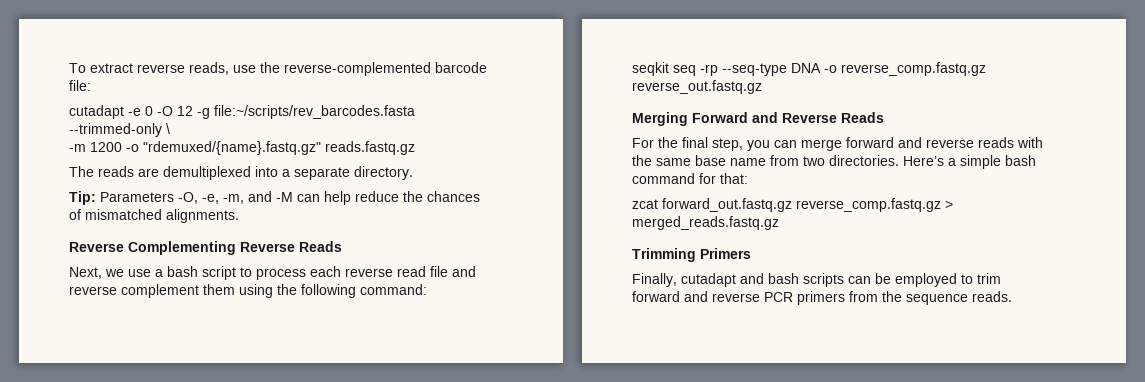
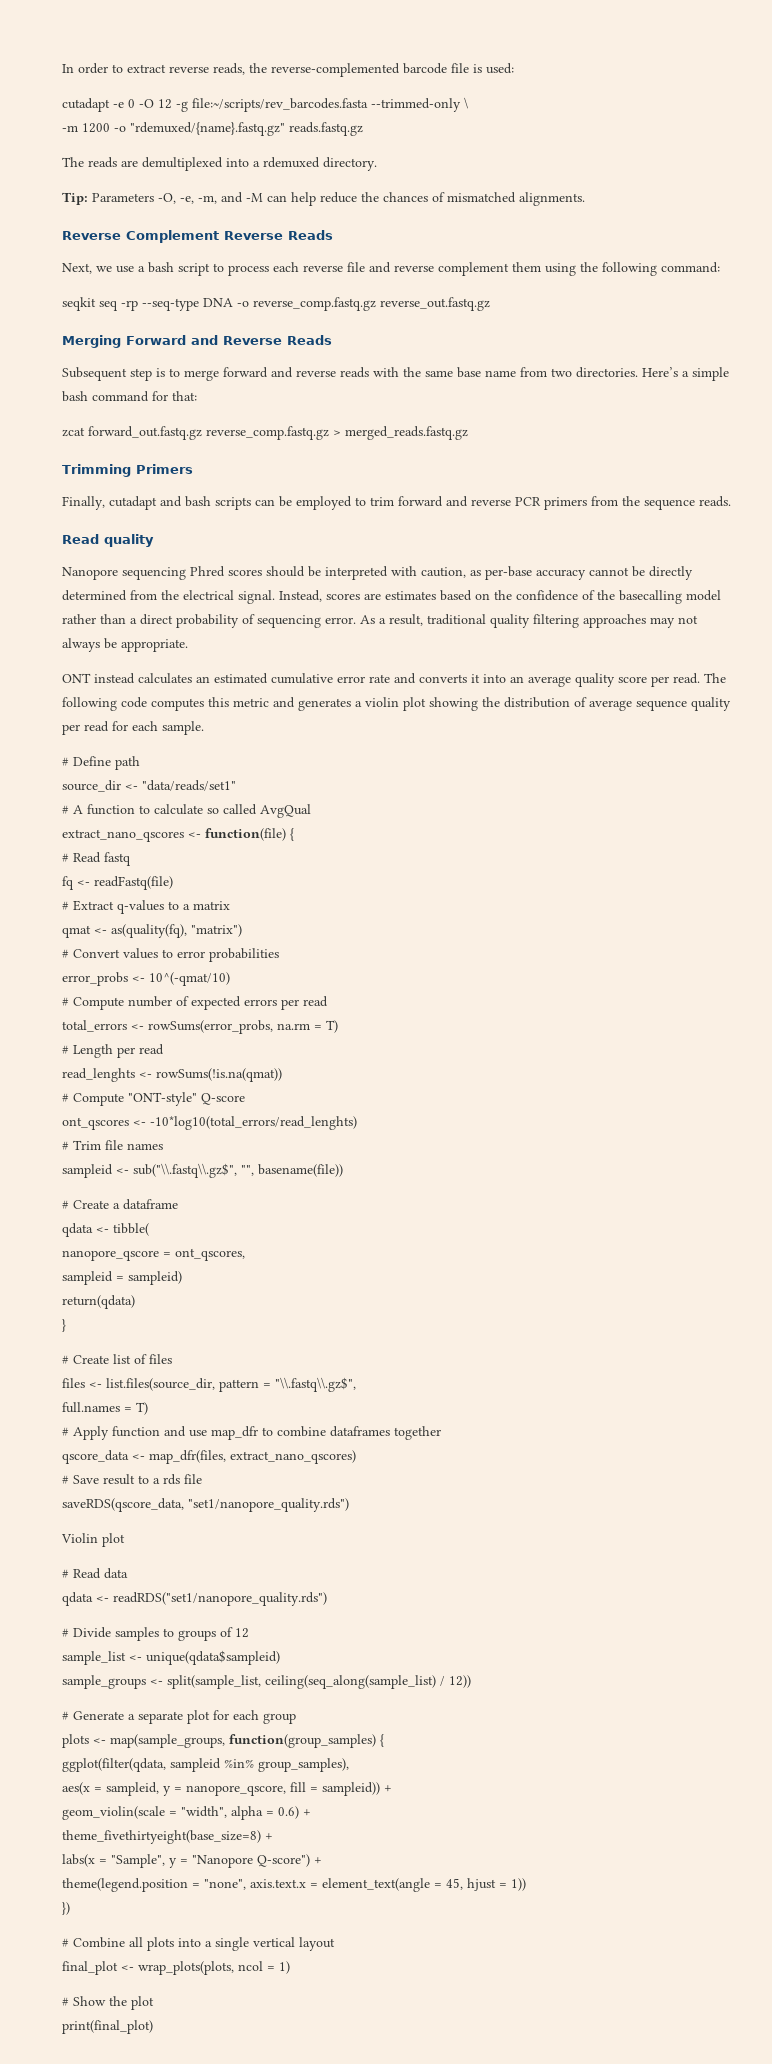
- To extract reverse reads, use the reverse-complemented barcode file:
+ In order to extract reverse reads, the reverse-complemented barcode file is used:
- The reads are demultiplexed into a separate directory.
+ The reads are demultiplexed into a rdemuxed directory.
- Reverse Complementing Reverse Reads
+ Reverse Complement Reverse Reads
- Next, we use a bash script to process each reverse read file and reverse complement them using the following command:
+ Next, we use a bash script to process each reverse file and reverse complement them using the following command:
- For the final step, you can merge forward and reverse reads with the same base name from two directories.
+ Subsequent step is to merge forward and reverse reads with the same base name from two directories.
+ Read quality
+ Nanopore sequencing Phred scores should be interpreted with caution, as per-base accuracy cannot be directly determined from the electrical signal. Instead, scores are estimates based on the confidence of the basecalling model rather than a direct probability of sequencing error. As a result, traditional quality filtering approaches may not always be appropriate.
+ ONT instead calculates an estimated cumulative error rate and converts it into an average quality score per read. The following code computes this metric and generates a violin plot showing the distribution of average sequence quality per read for each sample.
+ # Define path
+ source_dir <- "data/reads/set1"
+ # A function to calculate so called AvgQual
+ extract_nano_qscores <- function(file) {
+ # Read fastq
+ fq <- readFastq(file)
+ # Extract q-values to a matrix
+ qmat <- as(quality(fq), "matrix")
+ # Convert values to error probabilities
+ error_probs <- 10^(-qmat/10)
+ # Compute number of expected errors per read
+ total_errors <- rowSums(error_probs, na.rm = T)
+ # Length per read
+ read_lenghts <- rowSums(!is.na(qmat))
+ # Compute "ONT-style" Q-score
+ ont_qscores <- -10*log10(total_errors/read_lenghts)
+ # Trim file names
+ sampleid <- sub("\\.fastq\\.gz$", "", basename(file))
+ # Create a dataframe
+ qdata <- tibble(
+ nanopore_qscore = ont_qscores,
+ sampleid = sampleid)
+ return(qdata)
+ }
+ # Create list of files
+ files <- list.files(source_dir, pattern = "\\.fastq\\.gz$",
+ full.names = T)
+ # Apply function and use map_dfr to combine dataframes together
+ qscore_data <- map_dfr(files, extract_nano_qscores)
+ # Save result to a rds file
+ saveRDS(qscore_data, "set1/nanopore_quality.rds")
+ Violin plot
+ # Read data
+ qdata <- readRDS("set1/nanopore_quality.rds")
+ # Divide samples to groups of 12
+ sample_list <- unique(qdata$sampleid)
+ sample_groups <- split(sample_list, ceiling(seq_along(sample_list) / 12))
+ # Generate a separate plot for each group
+ plots <- map(sample_groups, function(group_samples) {
+ ggplot(filter(qdata, sampleid %in% group_samples),
+ aes(x = sampleid, y = nanopore_qscore, fill = sampleid)) +
+ geom_violin(scale = "width", alpha = 0.6) +
+ theme_fivethirtyeight(base_size=8) +
+ labs(x = "Sample", y = "Nanopore Q-score") +
+ theme(legend.position = "none", axis.text.x = element_text(angle = 45, hjust = 1))
+ })
+ # Combine all plots into a single vertical layout
+ final_plot <- wrap_plots(plots, ncol = 1)
+ # Show the plot
+ print(final_plot)

